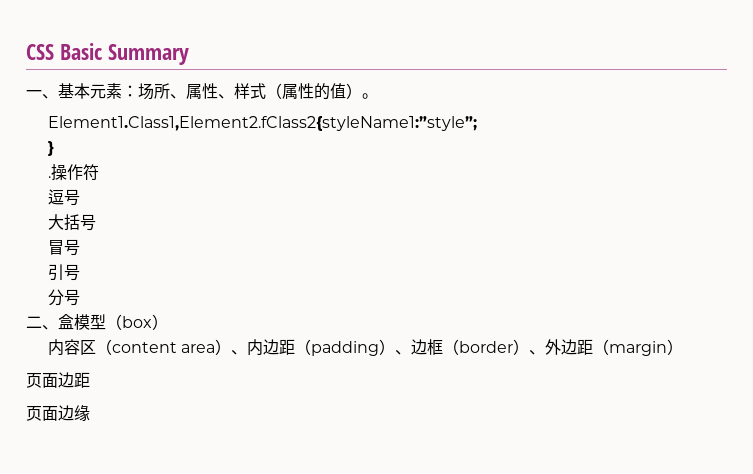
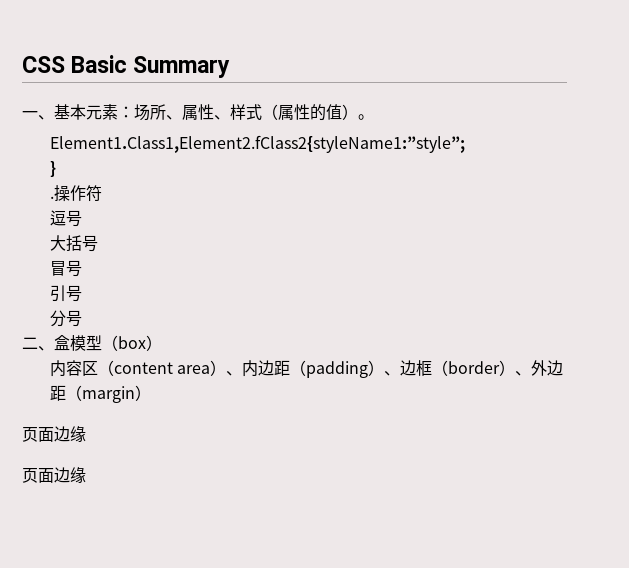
  内容区（content area）、内边距（padding）、边框（border）、外边距（margin）
- 页面边距
+ 页面边缘

